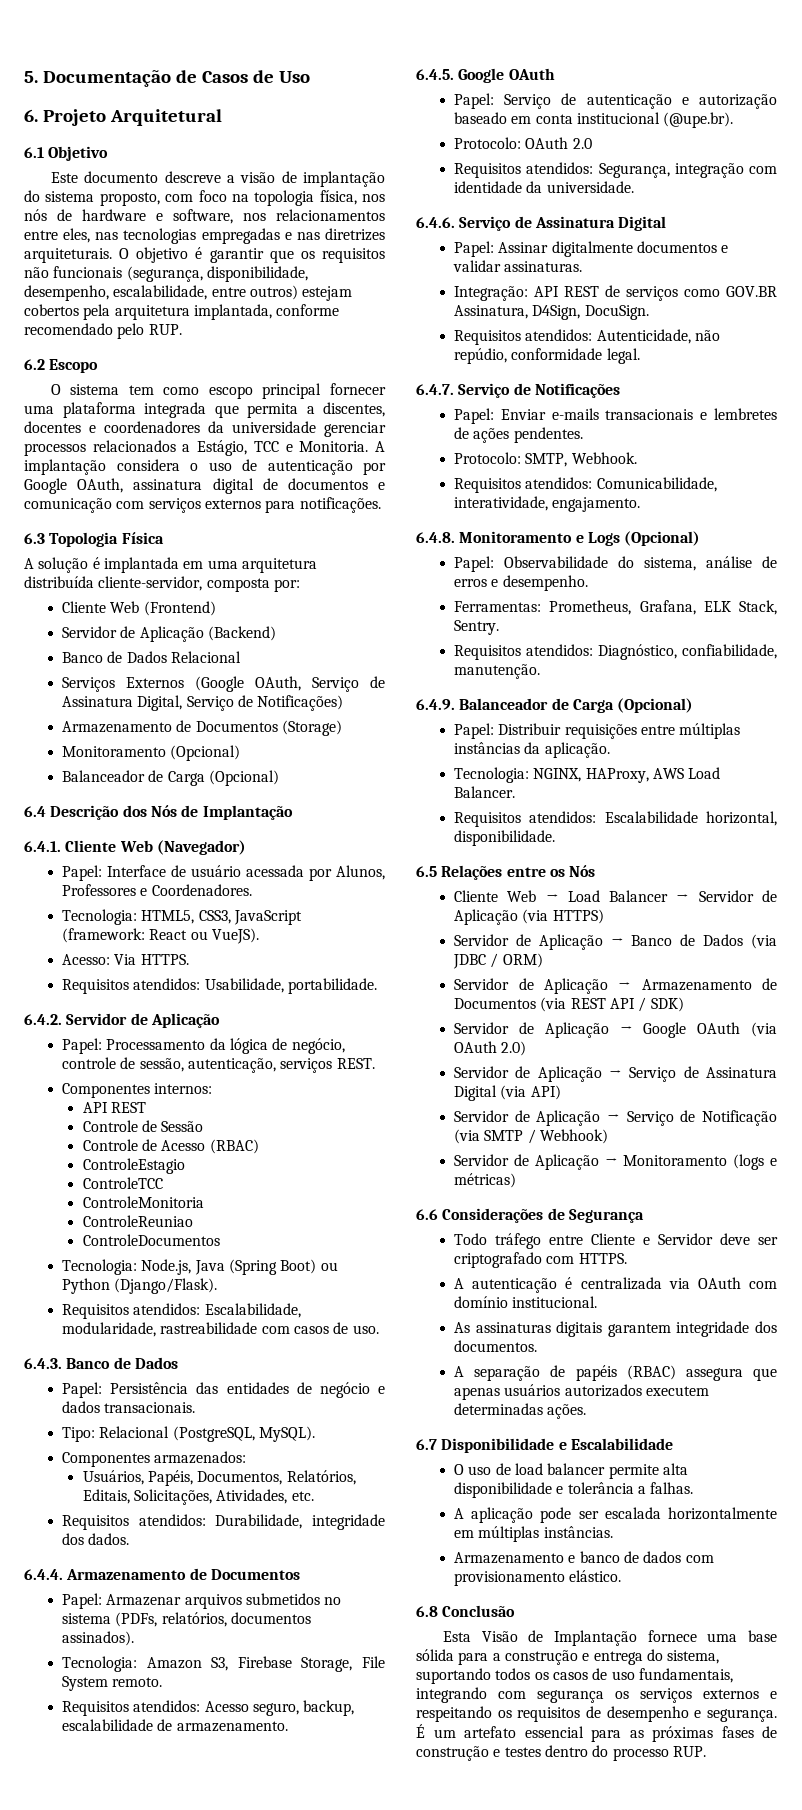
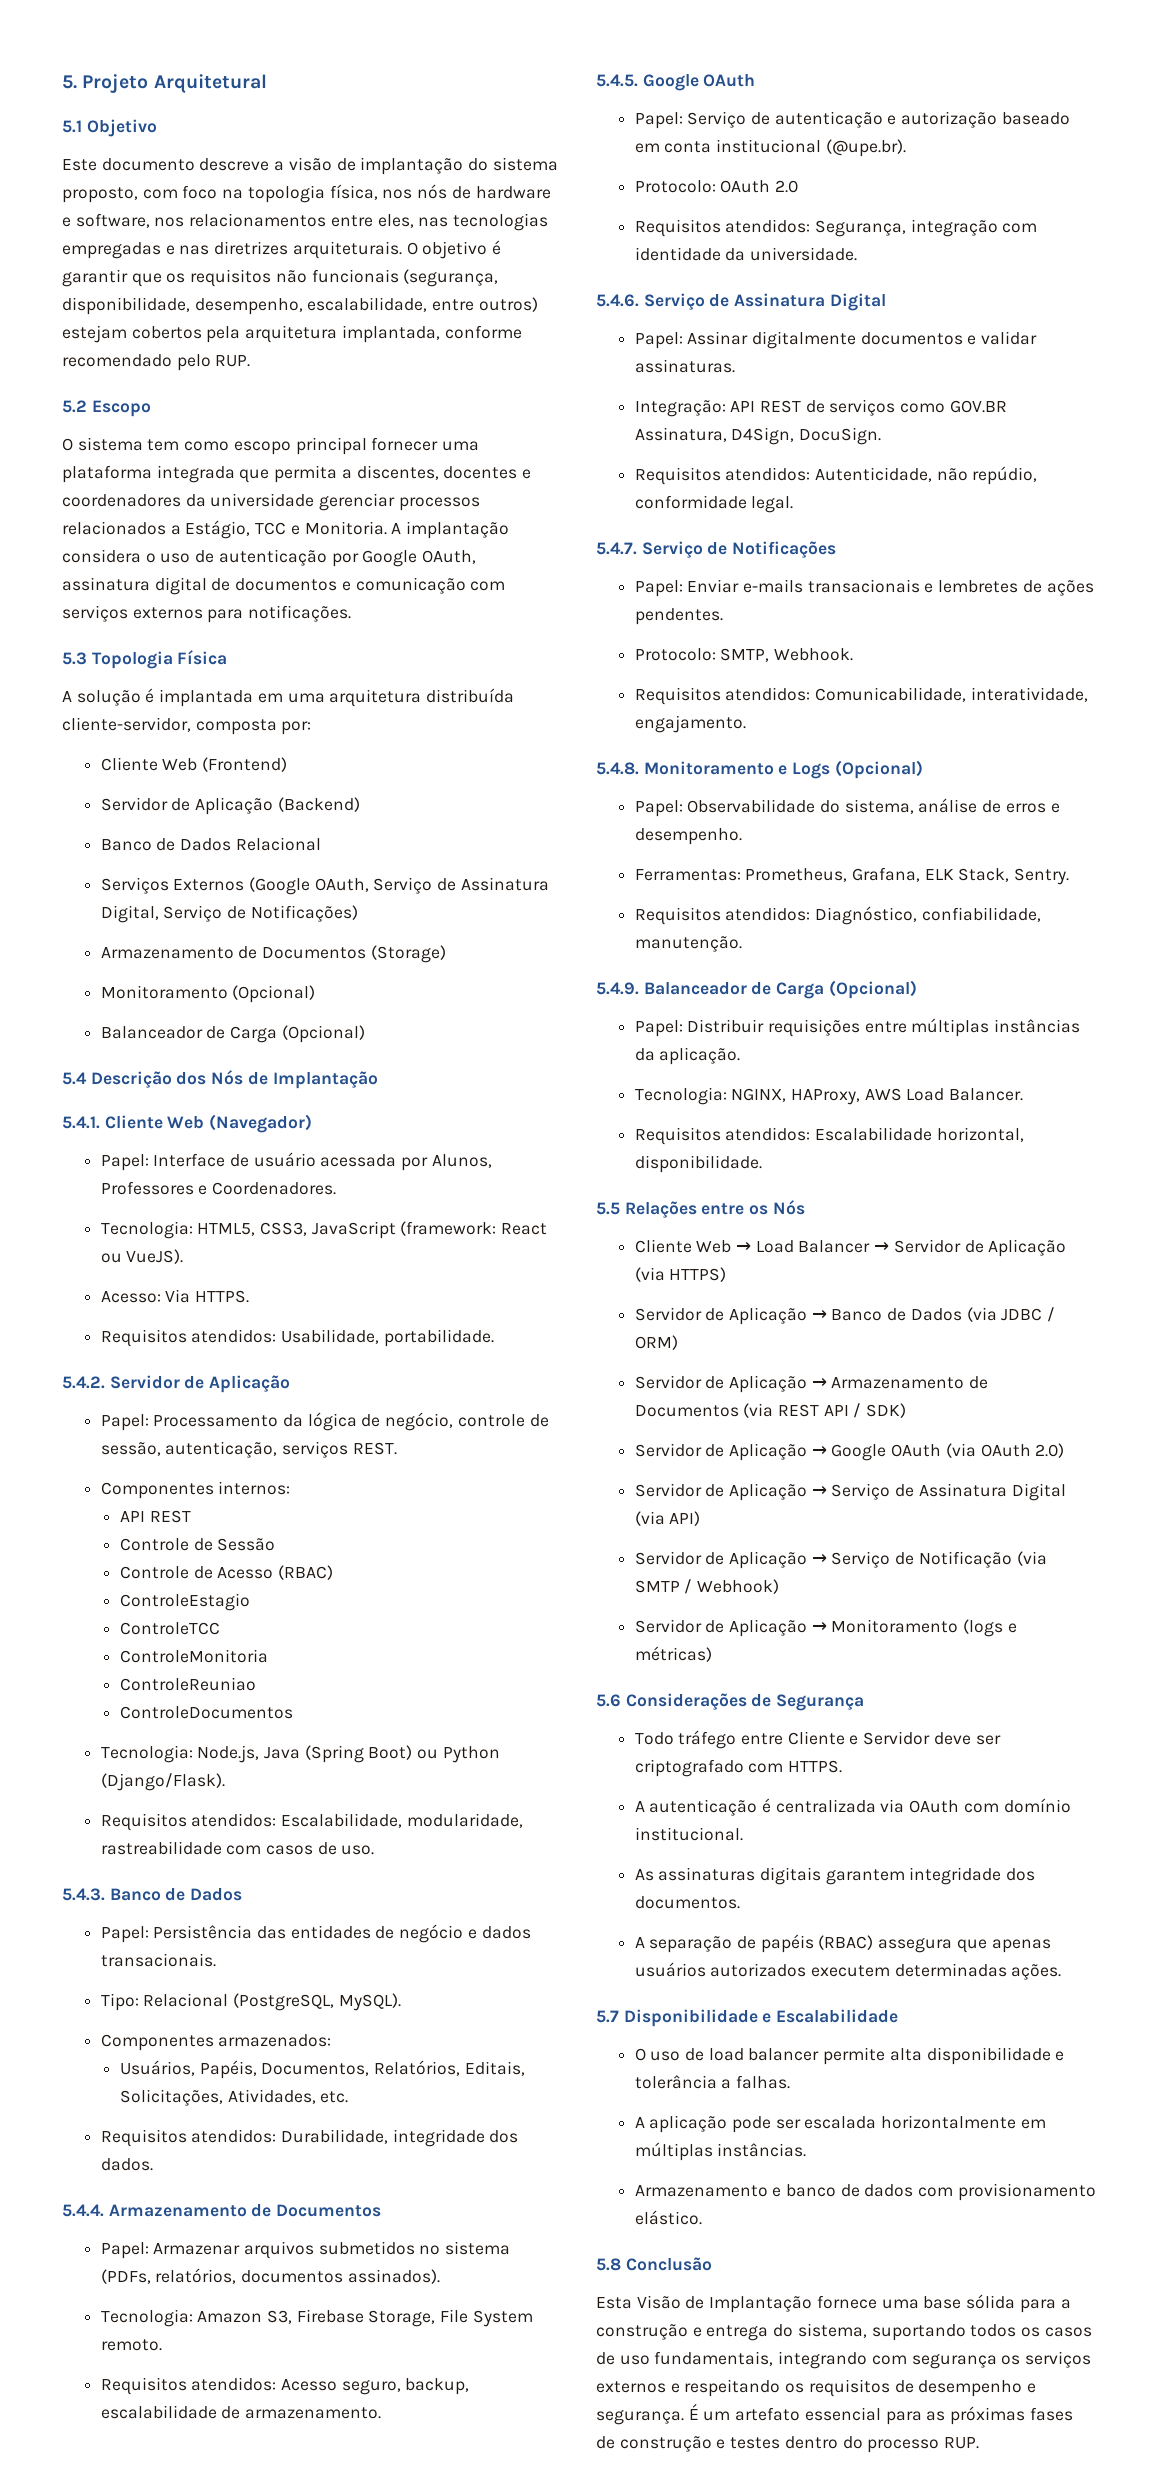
- 5. Documentação de Casos de Uso
- 6. Projeto Arquitetural
+ 5. Projeto Arquitetural
- 6.1 Objetivo
+ 5.1 Objetivo
- 6.2 Escopo
+ 5.2 Escopo
- 6.3 Topologia Física
+ 5.3 Topologia Física
- 6.4 Descrição dos Nós de Implantação
+ 5.4 Descrição dos Nós de Implantação
- 6.4.1. Cliente Web (Navegador)
+ 5.4.1. Cliente Web (Navegador)
- 6.4.2. Servidor de Aplicação
+ 5.4.2. Servidor de Aplicação
- 6.4.3. Banco de Dados
+ 5.4.3. Banco de Dados
- 6.4.4. Armazenamento de Documentos
+ 5.4.4. Armazenamento de Documentos
- 6.4.5. Google OAuth
+ 5.4.5. Google OAuth
- 6.4.6. Serviço de Assinatura Digital
+ 5.4.6. Serviço de Assinatura Digital
- 6.4.7. Serviço de Notificações
+ 5.4.7. Serviço de Notificações
- 6.4.8. Monitoramento e Logs (Opcional)
+ 5.4.8. Monitoramento e Logs (Opcional)
- 6.4.9. Balanceador de Carga (Opcional)
+ 5.4.9. Balanceador de Carga (Opcional)
- 6.5 Relações entre os Nós
+ 5.5 Relações entre os Nós
- 6.6 Considerações de Segurança
+ 5.6 Considerações de Segurança
- 6.7 Disponibilidade e Escalabilidade
+ 5.7 Disponibilidade e Escalabilidade
- 6.8 Conclusão
+ 5.8 Conclusão

